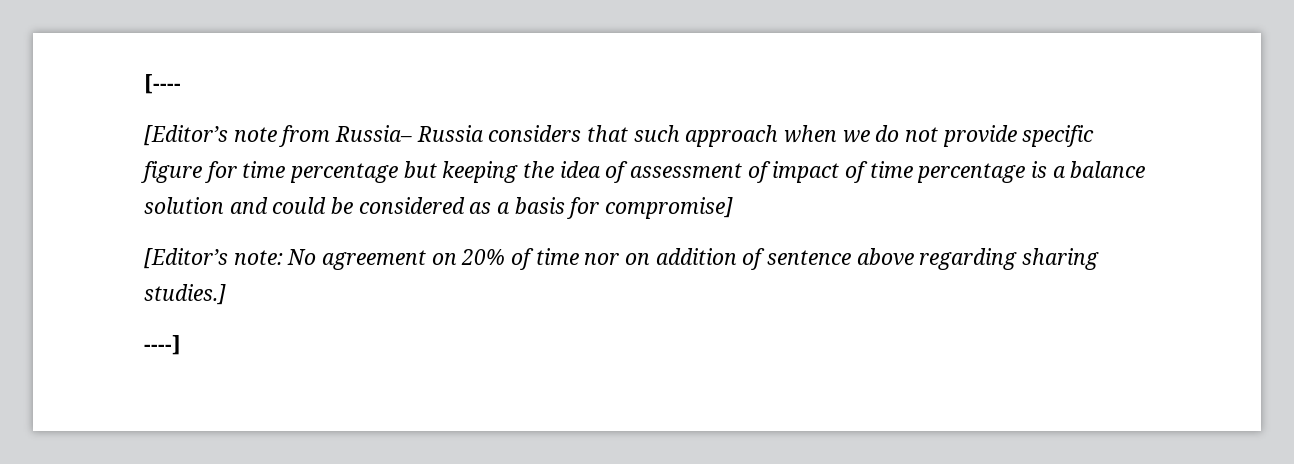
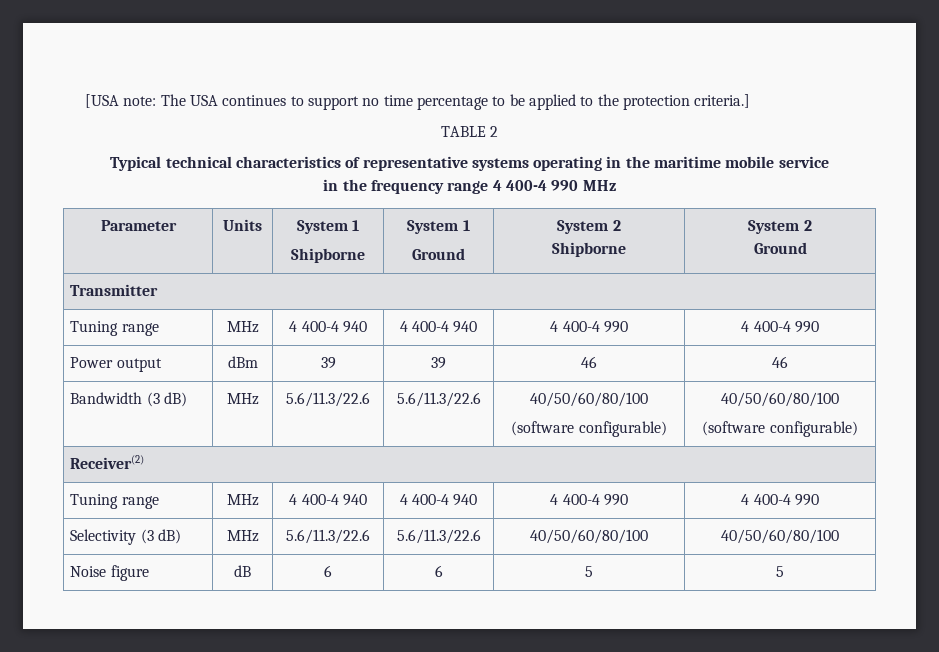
- [----
- [Editor’s note from Russia– Russia considers that such approach when we do not provide specific figure for time percentage but keeping the idea of assessment of impact of time percentage is a balance solution and could be considered as a basis for compromise]
- [Editor’s note: No agreement on 20% of time nor on addition of sentence above regarding sharing studies.]
- ----]
+ [USA note: The USA continues to support no time percentage to be applied to the protection criteria.]
+ TABLE 2
+ Typical technical characteristics of representative systems operating in the maritime mobile service
+ in the frequency range 4 400-4 990 MHz
+ Parameter | Units | System 1
+ Shipborne | System 1
+ Ground | System 2
+ Shipborne | System 2
+ Ground
+ Transmitter
+ Tuning range | MHz | 4 400-4 940 | 4 400-4 940 | 4 400-4 990 | 4 400-4 990
+ Power output | dBm | 39 | 39 | 46 | 46
+ Bandwidth (3 dB) | MHz | 5.6/11.3/22.6 | 5.6/11.3/22.6 | 40/50/60/80/100
+ (software configurable) | 40/50/60/80/100
+ (software configurable)
+ Receiver(2)
+ Tuning range | MHz | 4 400-4 940 | 4 400-4 940 | 4 400-4 990 | 4 400-4 990
+ Selectivity (3 dB) | MHz | 5.6/11.3/22.6 | 5.6/11.3/22.6 | 40/50/60/80/100 | 40/50/60/80/100
+ Noise figure | dB | 6 | 6 | 5 | 5

